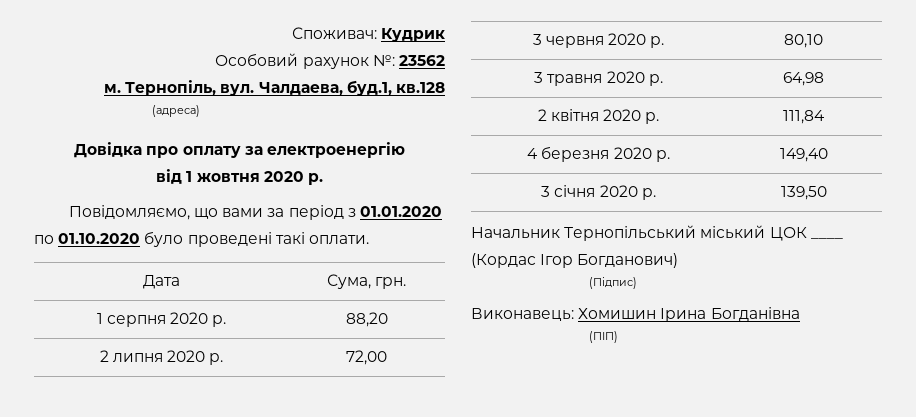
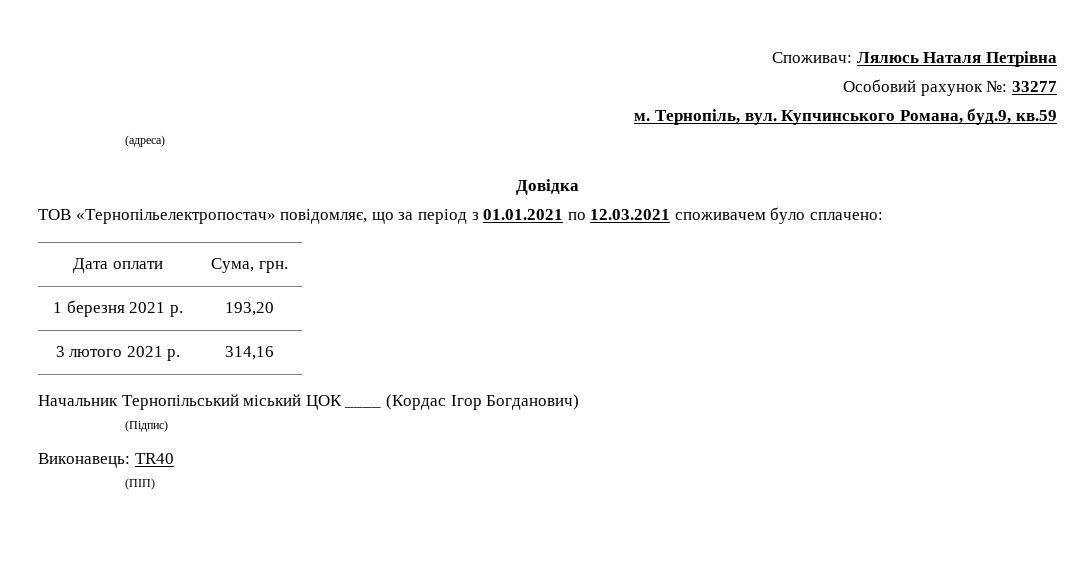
- Споживач: Кудрик
+ Споживач: Лялюсь Наталя Петрівна
- Особовий рахунок №: 23562
+ Особовий рахунок №: 33277
- Чалдаева, буд.1, кв.128
+ Купчинського Романа, буд.9, кв.59
  (адреса)
- Довідка про оплату за електроенергію
- від 1 жовтня 2020 р.
- Повідомляємо, що вами за період з 01.01.2020 по 01.10.2020 було проведені такі оплати.
+ Довідка
+ ТОВ «Тернопільелектропостач» повідомляє, що за період з 01.01.2021 по 12.03.2021 споживачем було сплачено:
- Дата | Сума, грн.
+ Дата оплати | Сума, грн.
- 1 серпня 2020 р. | 88,20
- 2 липня 2020 р. | 72,00
- 3 червня 2020 р. | 80,10
- 3 травня 2020 р. | 64,98
- 2 квітня 2020 р. | 111,84
- 4 березня 2020 р. | 149,40
- 3 січня 2020 р. | 139,50
+ 1 березня 2021 р. | 193,20
+ 3 лютого 2021 р. | 314,16
- Виконавець: Хомишин Ірина Богданівна
+ Виконавець: TR40

